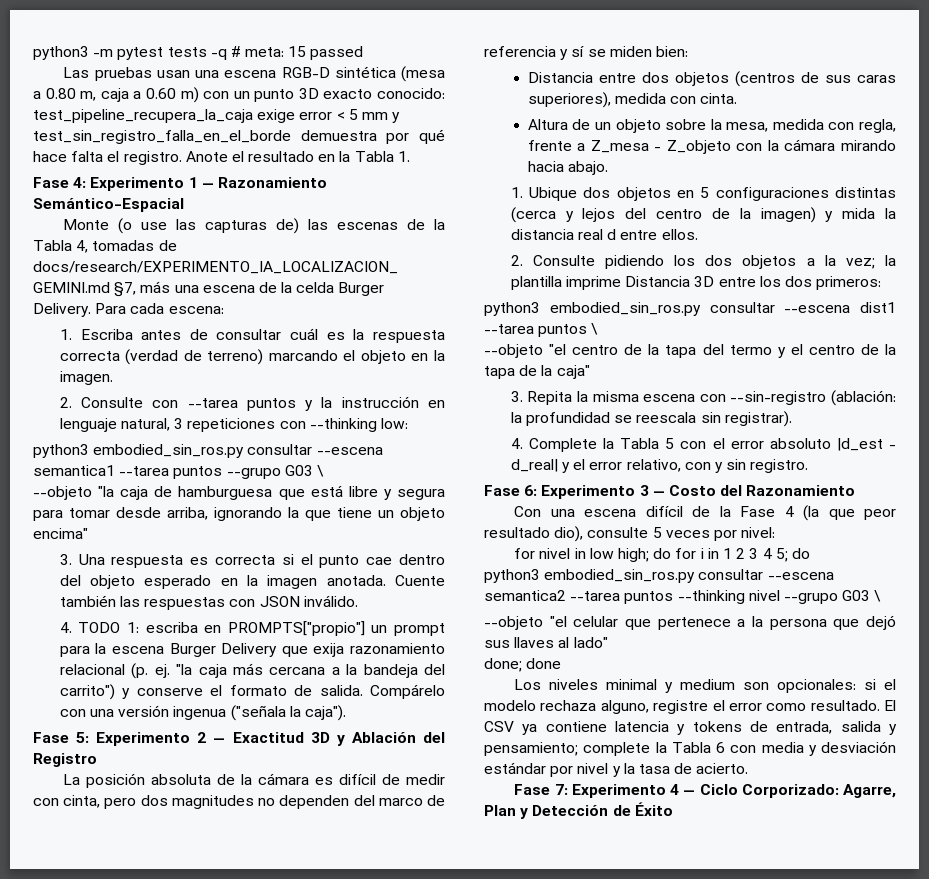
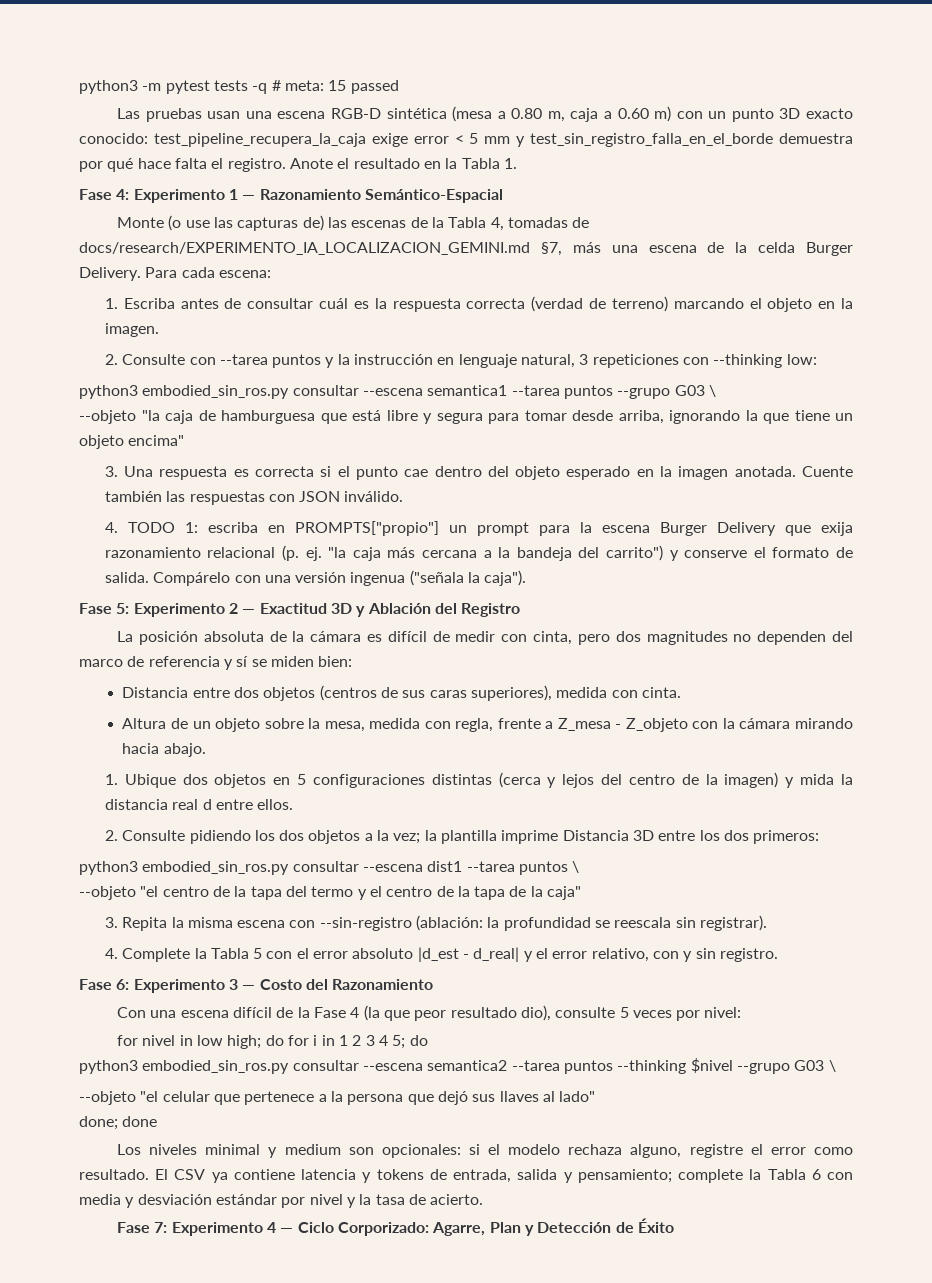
- python3 embodied_sin_ros.py consultar --escena semantica2 --tarea puntos --thinking nivel --grupo G03 \
+ python3 embodied_sin_ros.py consultar --escena semantica2 --tarea puntos --thinking $nivel --grupo G03 \

